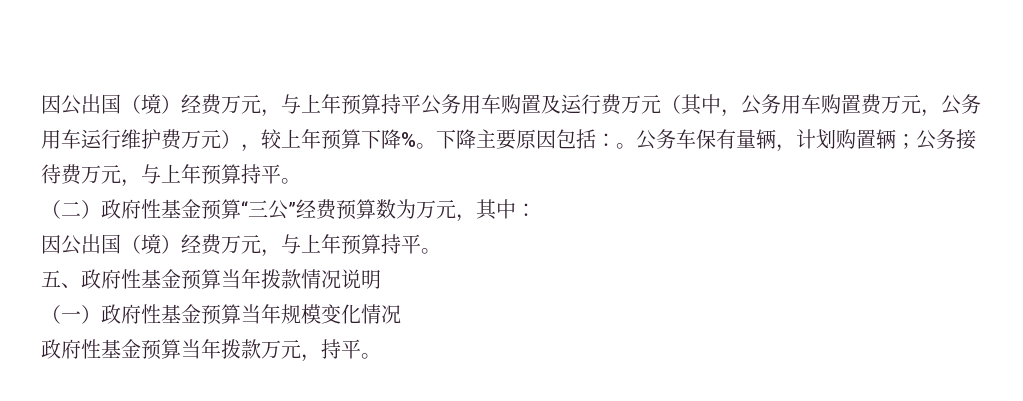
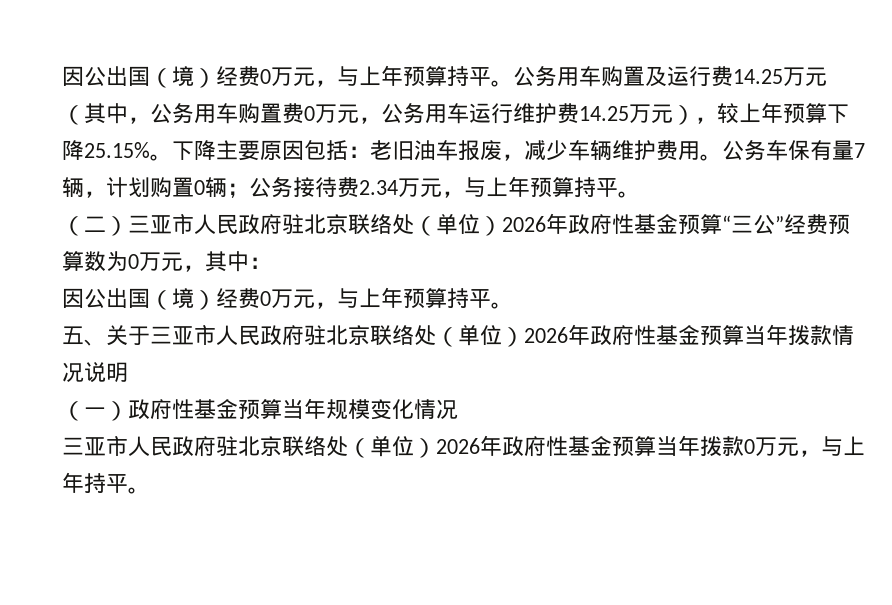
- 因公出国（境）经费万元，与上年预算持平公务用车购置及运行费万元（其中，公务用车购置费万元，公务用车运行维护费万元），较上年预算下降%。
+ 因公出国（境）经费0万元，与上年预算持平。公务用车购置及运行费14.25万元（其中，公务用车购置费0万元，公务用车运行维护费14.25万元），较上年预算下降25.15%。
- 下降主要原因包括：。
+ 下降主要原因包括：老旧油车报废，减少车辆维护费用。
- 公务车保有量辆，计划购置辆；公务接待费万元，与上年预算持平。
+ 公务车保有量7辆，计划购置0辆；公务接待费2.34万元，与上年预算持平。
- （二）政府性基金预算“三公”经费预算数为万元，其中：
- 因公出国（境）经费万元，与上年预算持平。
+ （二）三亚市人民政府驻北京联络处（单位）2026年政府性基金预算“三公”经费预算数为0万元，其中：
+ 因公出国（境）经费0万元，与上年预算持平。
- 五、政府性基金预算当年拨款情况说明
+ 五、关于三亚市人民政府驻北京联络处（单位）2026年政府性基金预算当年拨款情况说明
- 政府性基金预算当年拨款万元，持平。
+ 三亚市人民政府驻北京联络处（单位）2026年政府性基金预算当年拨款0万元，与上年持平。

